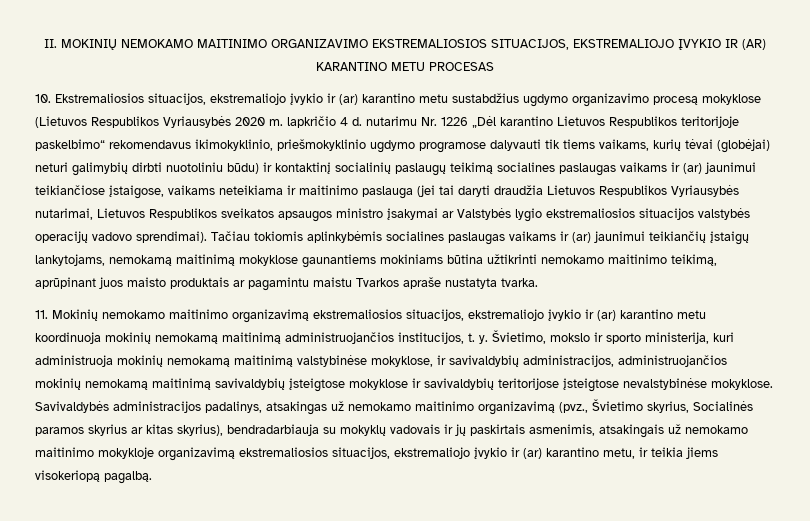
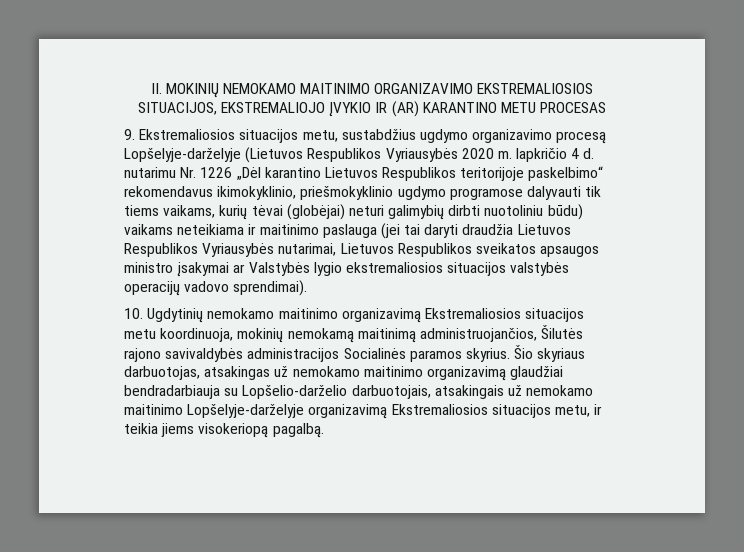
- 10. Ekstremaliosios situacijos, ekstremaliojo įvykio ir (ar) karantino metu sustabdžius ugdymo organizavimo procesą mokyklose (Lietuvos Respublikos Vyriausybės 2020 m. lapkričio 4 d. nutarimu Nr. 1226 „Dėl karantino Lietuvos Respublikos teritorijoje paskelbimo“ rekomendavus ikimokyklinio, priešmokyklinio ugdymo programose dalyvauti tik tiems vaikams, kurių tėvai (globėjai) neturi galimybių dirbti nuotoliniu būdu) ir kontaktinį socialinių paslaugų teikimą socialines paslaugas vaikams ir (ar) jaunimui teikiančiose įstaigose, vaikams neteikiama ir maitinimo paslauga (jei tai daryti draudžia Lietuvos Respublikos Vyriausybės nutarimai, Lietuvos Respublikos sveikatos apsaugos ministro įsakymai ar Valstybės lygio ekstremaliosios situacijos valstybės operacijų vadovo sprendimai). Tačiau tokiomis aplinkybėmis socialines paslaugas vaikams ir (ar) jaunimui teikiančių įstaigų lankytojams, nemokamą maitinimą mokyklose gaunantiems mokiniams būtina užtikrinti nemokamo maitinimo teikimą, aprūpinant juos maisto produktais ar pagamintu maistu Tvarkos apraše nustatyta tvarka.
- 11. Mokinių nemokamo maitinimo organizavimą ekstremaliosios situacijos, ekstremaliojo įvykio ir (ar) karantino metu koordinuoja mokinių nemokamą maitinimą administruojančios institucijos, t. y. Švietimo, mokslo ir sporto ministerija, kuri administruoja mokinių nemokamą maitinimą valstybinėse mokyklose, ir savivaldybių administracijos, administruojančios mokinių nemokamą maitinimą savivaldybių įsteigtose mokyklose ir savivaldybių teritorijose įsteigtose nevalstybinėse mokyklose. Savivaldybės administracijos padalinys, atsakingas už nemokamo maitinimo organizavimą (pvz., Švietimo skyrius, Socialinės paramos skyrius ar kitas skyrius), bendradarbiauja su mokyklų vadovais ir jų paskirtais asmenimis, atsakingais už nemokamo maitinimo mokykloje organizavimą ekstremaliosios situacijos, ekstremaliojo įvykio ir (ar) karantino metu, ir teikia jiems visokeriopą pagalbą.
+ 9. Ekstremaliosios situacijos metu, sustabdžius ugdymo organizavimo procesą Lopšelyje-darželyje (Lietuvos Respublikos Vyriausybės 2020 m. lapkričio 4 d. nutarimu Nr. 1226 „Dėl karantino Lietuvos Respublikos teritorijoje paskelbimo“ rekomendavus ikimokyklinio, priešmokyklinio ugdymo programose dalyvauti tik tiems vaikams, kurių tėvai (globėjai) neturi galimybių dirbti nuotoliniu būdu) vaikams neteikiama ir maitinimo paslauga (jei tai daryti draudžia Lietuvos Respublikos Vyriausybės nutarimai, Lietuvos Respublikos sveikatos apsaugos ministro įsakymai ar Valstybės lygio ekstremaliosios situacijos valstybės operacijų vadovo sprendimai).
+ 10. Ugdytinių nemokamo maitinimo organizavimą Ekstremaliosios situacijos metu koordinuoja, mokinių nemokamą maitinimą administruojančios, Šilutės rajono savivaldybės administracijos Socialinės paramos skyrius. Šio skyriaus darbuotojas, atsakingas už nemokamo maitinimo organizavimą glaudžiai bendradarbiauja su Lopšelio-darželio darbuotojais, atsakingais už nemokamo maitinimo Lopšelyje-darželyje organizavimą Ekstremaliosios situacijos metu, ir teikia jiems visokeriopą pagalbą.

